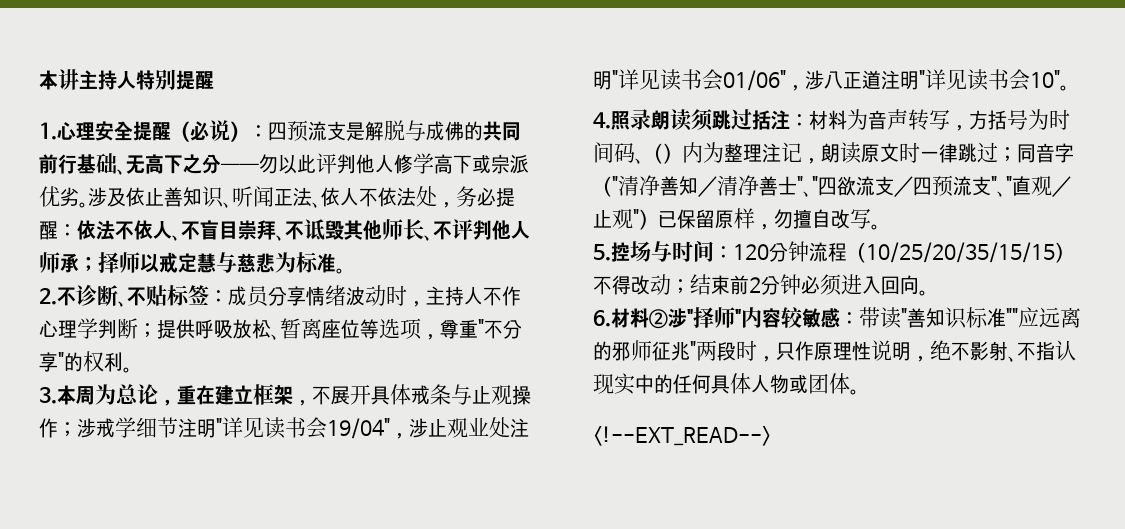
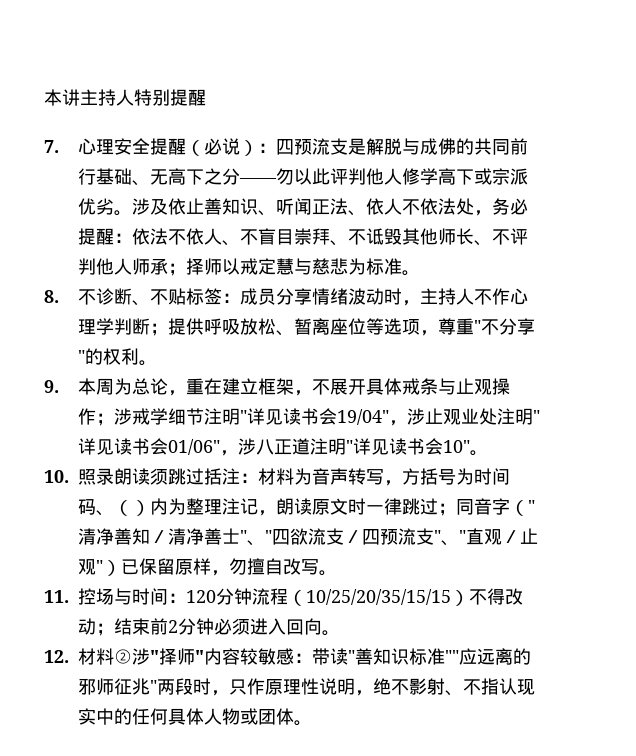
- 1.心理安全提醒（必说）：四预流支是解脱与成佛的共同前行基础、无高下之分——勿以此评判他人修学高下或宗派优劣。
+ 7.心理安全提醒（必说）：四预流支是解脱与成佛的共同前行基础、无高下之分——勿以此评判他人修学高下或宗派优劣。
- 2.不诊断、不贴标签：成员分享情绪波动时，主持人不作心理学判断；提供呼吸放松、暂离座位等选项，尊重"不分享"的权利。
+ 8.不诊断、不贴标签：成员分享情绪波动时，主持人不作心理学判断；提供呼吸放松、暂离座位等选项，尊重"不分享"的权利。
- 3.本周为总论，重在建立框架，不展开具体戒条与止观操作；涉戒学细节注明"详见读书会19/04"，涉止观业处注明"详见读书会01/06"，涉八正道注明"详见读书会10"。
+ 9.本周为总论，重在建立框架，不展开具体戒条与止观操作；涉戒学细节注明"详见读书会19/04"，涉止观业处注明"详见读书会01/06"，涉八正道注明"详见读书会10"。
- 4.照录朗读须跳过括注：材料为音声转写，方括号为时间码、（）内为整理注记，朗读原文时一律跳过；同音字（"清净善知／清净善士"、"四欲流支／四预流支"、"直观／止观"）已保留原样，勿擅自改写。
+ 10.照录朗读须跳过括注：材料为音声转写，方括号为时间码、（）内为整理注记，朗读原文时一律跳过；同音字（"清净善知／清净善士"、"四欲流支／四预流支"、"直观／止观"）已保留原样，勿擅自改写。
- 5.控场与时间：120分钟流程（10/25/20/35/15/15）不得改动；结束前2分钟必须进入回向。
+ 11.控场与时间：120分钟流程（10/25/20/35/15/15）不得改动；结束前2分钟必须进入回向。
- 6.材料②涉"择师"内容较敏感：带读"善知识标准""应远离的邪师征兆"两段时，只作原理性说明，绝不影射、不指认现实中的任何具体人物或团体。
+ 12.材料②涉"择师"内容较敏感：带读"善知识标准""应远离的邪师征兆"两段时，只作原理性说明，绝不影射、不指认现实中的任何具体人物或团体。
- <!--EXT_READ-->

